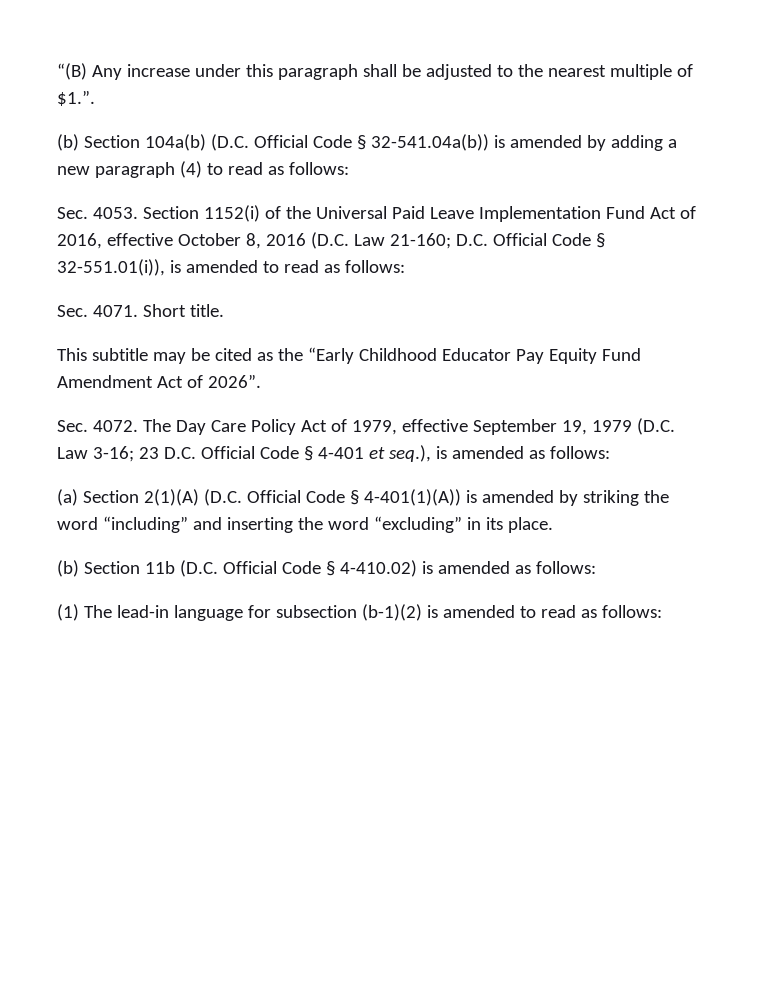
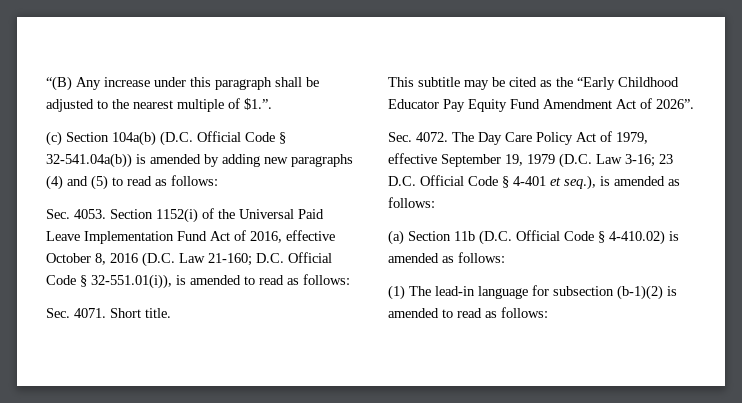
- (b) Section 104a(b) (D.C. Official Code § 32-541.04a(b)) is amended by adding a new paragraph (4) to read as follows:
+ (c) Section 104a(b) (D.C. Official Code § 32-541.04a(b)) is amended by adding new paragraphs (4) and (5) to read as follows:
- (a) Section 2(1)(A) (D.C. Official Code § 4-401(1)(A)) is amended by striking the word “including” and inserting the word “excluding” in its place.
- (b) Section 11b (D.C. Official Code § 4-410.02) is amended as follows:
+ (a) Section 11b (D.C. Official Code § 4-410.02) is amended as follows:

